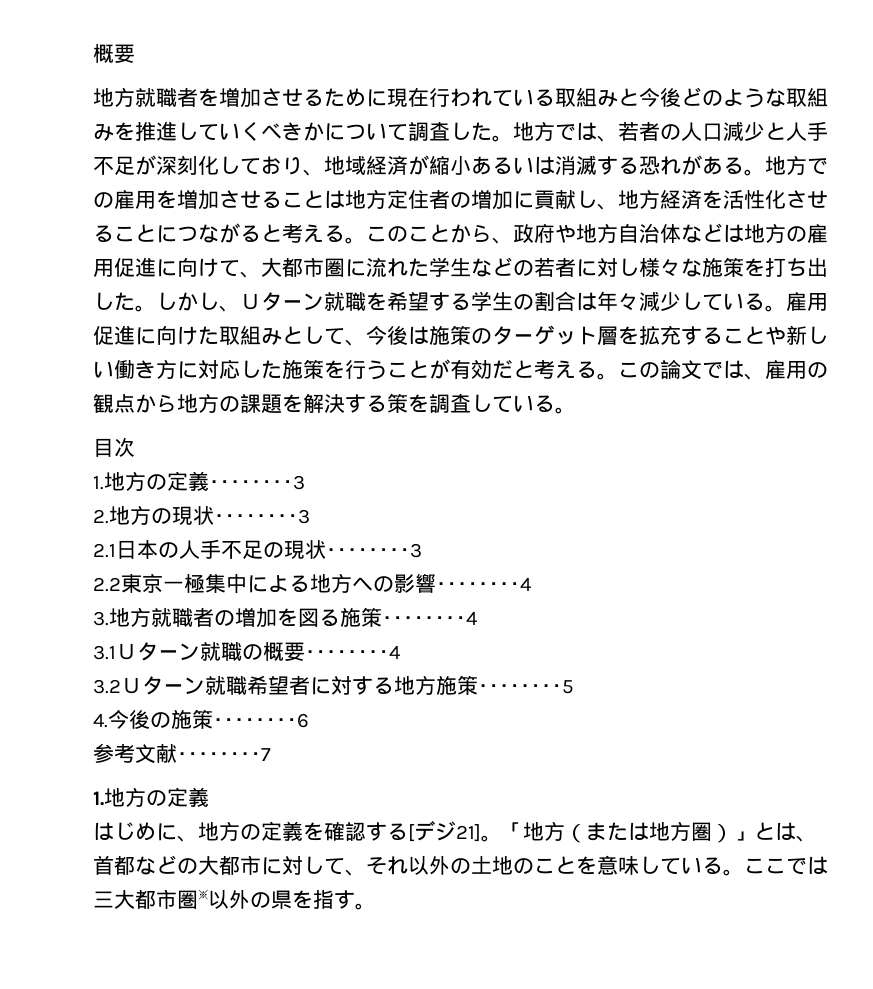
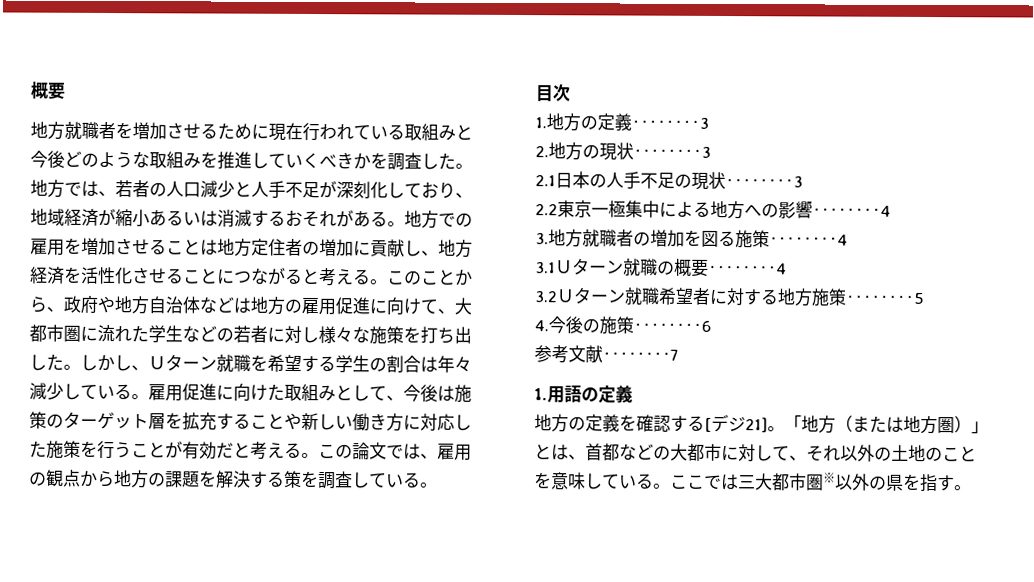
- 地方就職者を増加させるために現在行われている取組みと今後どのような取組みを推進していくべきかについて調査した。
+ 地方就職者を増加させるために現在行われている取組みと今後どのような取組みを推進していくべきかを調査した。
- 地方では、若者の人口減少と人手不足が深刻化しており、地域経済が縮小あるいは消滅する恐れがある。
+ 地方では、若者の人口減少と人手不足が深刻化しており、地域経済が縮小あるいは消滅するおそれがある。
  参考文献‥‥‥‥7
- 1.地方の定義
+ 1.用語の定義
- はじめに、地方の定義を確認する[デジ21]。
+ 地方の定義を確認する[デジ21]。

